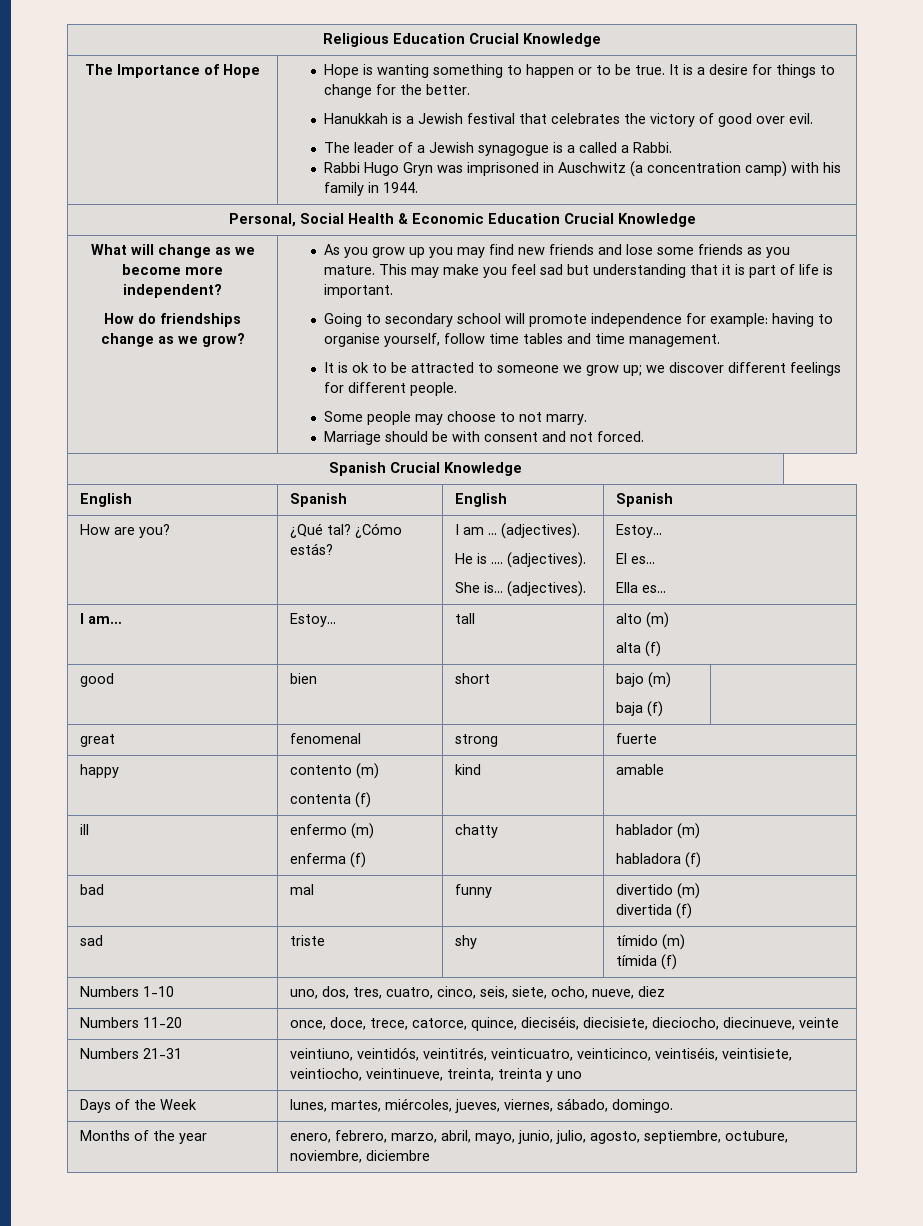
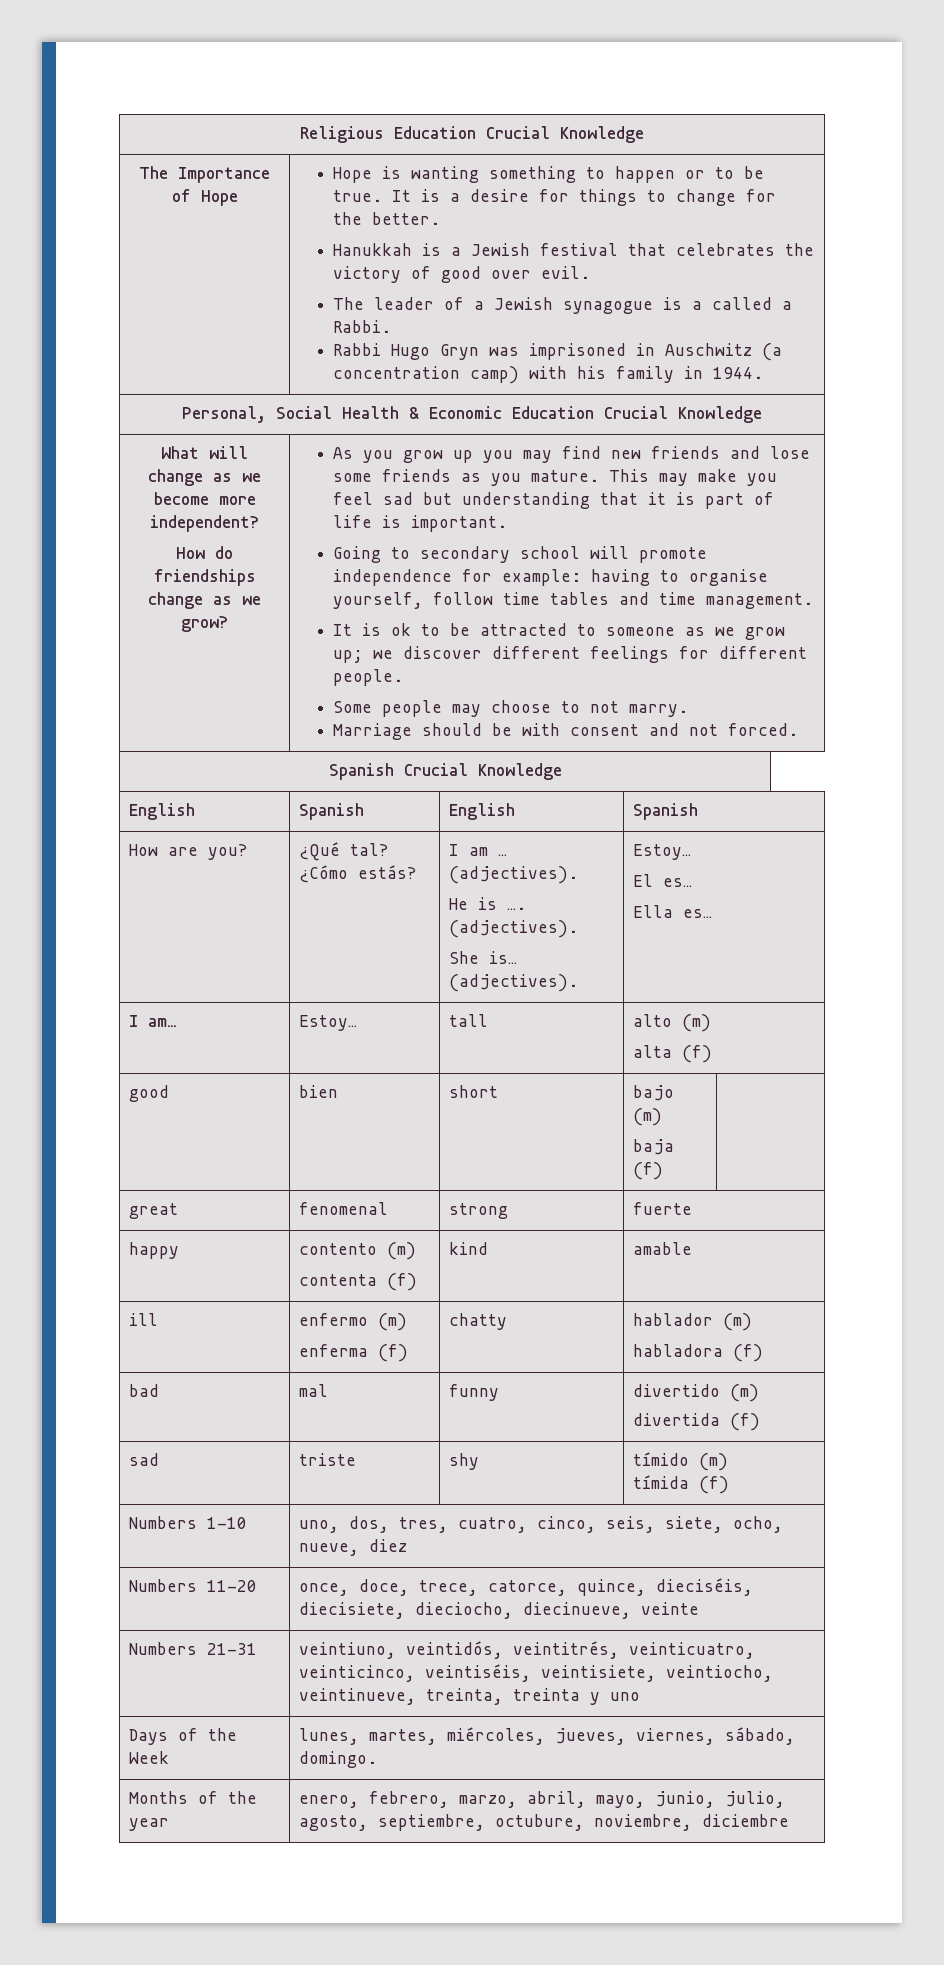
- It is ok to be attracted to someone we grow up; we discover different feelings for different people.
+ It is ok to be attracted to someone as we grow up; we discover different feelings for different people.

